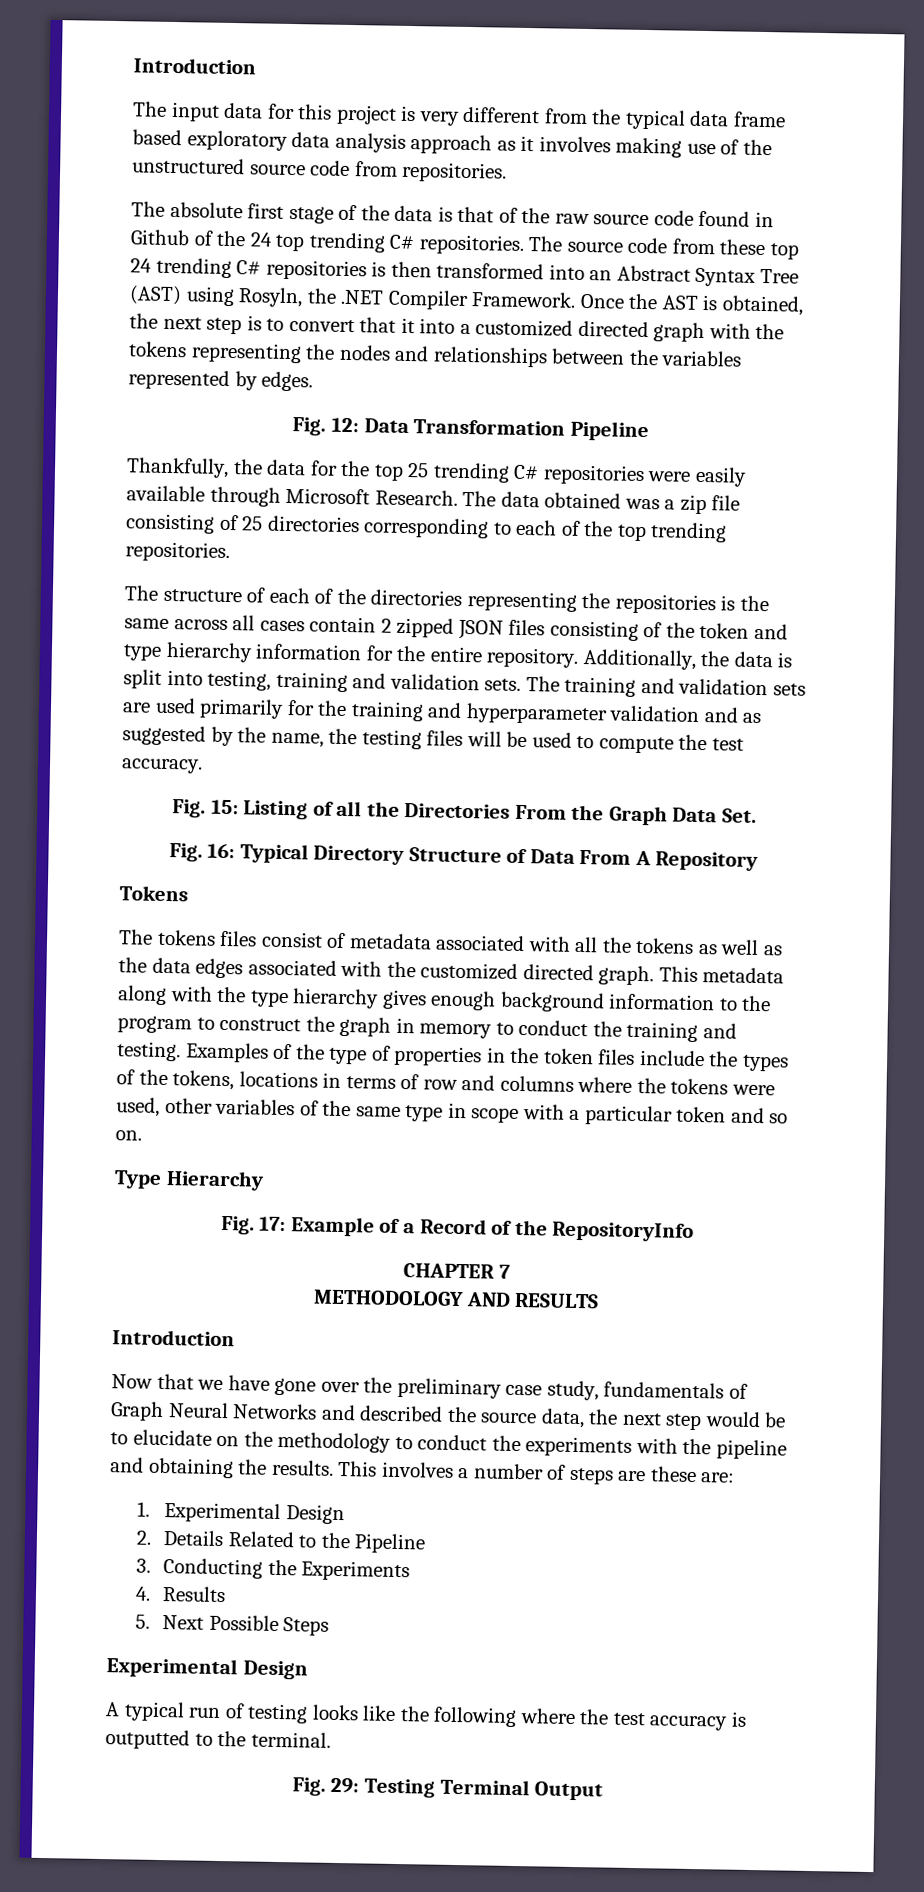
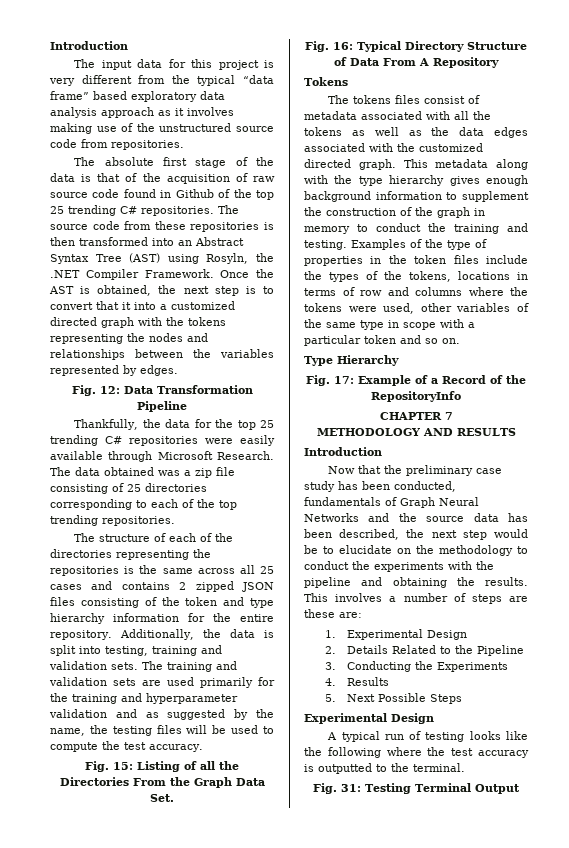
- The input data for this project is very different from the typical data frame based exploratory data analysis approach as it involves making use of the unstructured source code from repositories.
+ The input data for this project is very different from the typical “data frame” based exploratory data analysis approach as it involves making use of the unstructured source code from repositories.
- The absolute first stage of the data is that of the raw source code found in Github of the 24 top trending C# repositories.
+ The absolute first stage of the data is that of the acquisition of raw source code found in Github of the top 25 trending C# repositories.
- The source code from these top 24 trending C# repositories is then transformed into an Abstract Syntax Tree (AST) using Rosyln, the .NET Compiler Framework.
+ The source code from these repositories is then transformed into an Abstract Syntax Tree (AST) using Rosyln, the .NET Compiler Framework.
- The structure of each of the directories representing the repositories is the same across all cases contain 2 zipped JSON files consisting of the token and type hierarchy information for the entire repository.
+ The structure of each of the directories representing the repositories is the same across all 25 cases and contains 2 zipped JSON files consisting of the token and type hierarchy information for the entire repository.
- This metadata along with the type hierarchy gives enough background information to the program to construct the graph in memory to conduct the training and testing.
+ This metadata along with the type hierarchy gives enough background information to supplement the construction of the graph in memory to conduct the training and testing.
- Now that we have gone over the preliminary case study, fundamentals of Graph Neural Networks and described the source data, the next step would be to elucidate on the methodology to conduct the experiments with the pipeline and obtaining the results.
+ Now that the preliminary case study has been conducted, fundamentals of Graph Neural Networks and the source data has been described, the next step would be to elucidate on the methodology to conduct the experiments with the pipeline and obtaining the results.
- Fig. 29: Testing Terminal Output
+ Fig. 31: Testing Terminal Output

